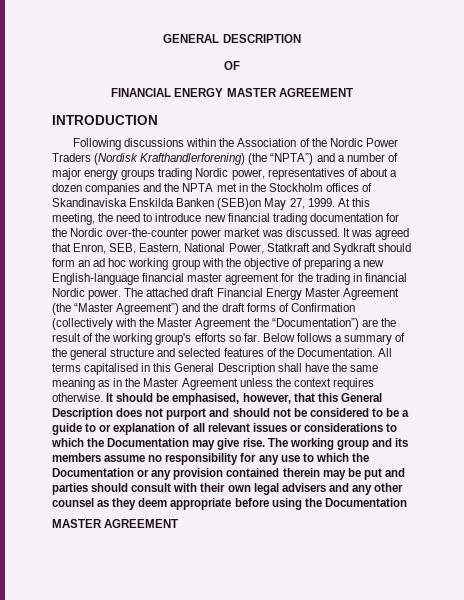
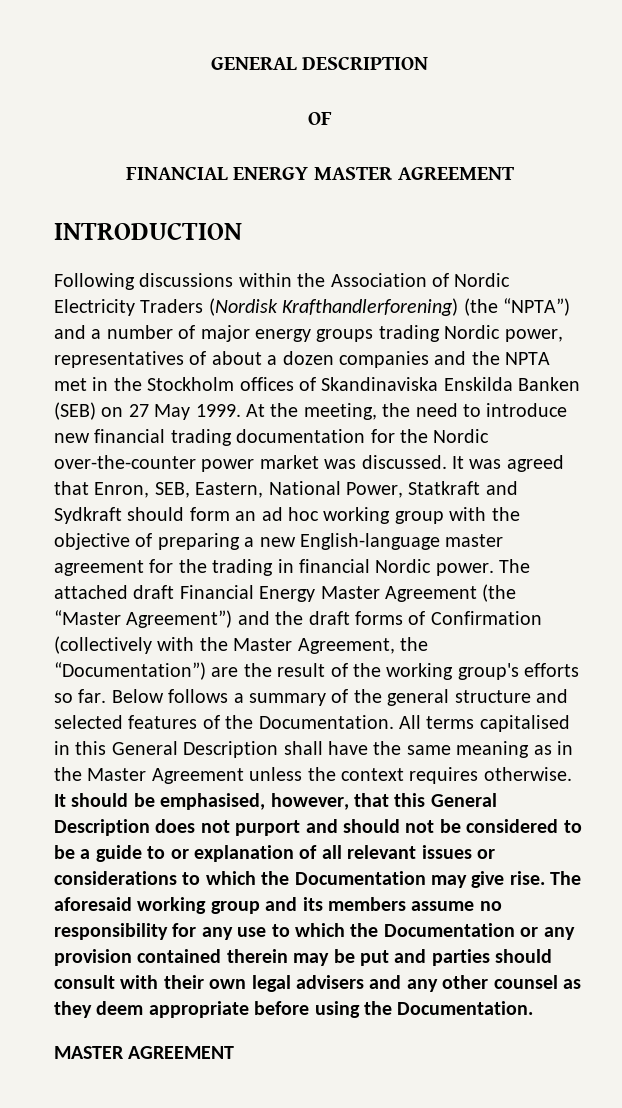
- Following discussions within the Association of the Nordic Power Traders (Nordisk Krafthandlerforening) (the “NPTA”) and a number of major energy groups trading Nordic power, representatives of about a dozen companies and the NPTA met in the Stockholm offices of Skandinaviska Enskilda Banken (SEB)on May 27, 1999.
+ Following discussions within the Association of Nordic Electricity Traders (Nordisk Krafthandlerforening) (the “NPTA”) and a number of major energy groups trading Nordic power, representatives of about a dozen companies and the NPTA met in the Stockholm offices of Skandinaviska Enskilda Banken (SEB) on 27 May 1999.
- At this meeting, the need to introduce new financial trading documentation for the Nordic over-the-counter power market was discussed.
+ At the meeting, the need to introduce new financial trading documentation for the Nordic over-the-counter power market was discussed.
- It was agreed that Enron, SEB, Eastern, National Power, Statkraft and Sydkraft should form an ad hoc working group with the objective of preparing a new English-language financial master agreement for the trading in financial Nordic power.
+ It was agreed that Enron, SEB, Eastern, National Power, Statkraft and Sydkraft should form an ad hoc working group with the objective of preparing a new English-language master agreement for the trading in financial Nordic power.
- The attached draft Financial Energy Master Agreement (the “Master Agreement”) and the draft forms of Confirmation (collectively with the Master Agreement the “Documentation”) are the result of the working group's efforts so far.
+ The attached draft Financial Energy Master Agreement (the “Master Agreement”) and the draft forms of Confirmation (collectively with the Master Agreement, the “Documentation”) are the result of the working group's efforts so far.
- The working group and its members assume no responsibility for any use to which the Documentation or any provision contained therein may be put and parties should consult with their own legal advisers and any other counsel as they deem appropriate before using the Documentation
+ The aforesaid working group and its members assume no responsibility for any use to which the Documentation or any provision contained therein may be put and parties should consult with their own legal advisers and any other counsel as they deem appropriate before using the Documentation.

